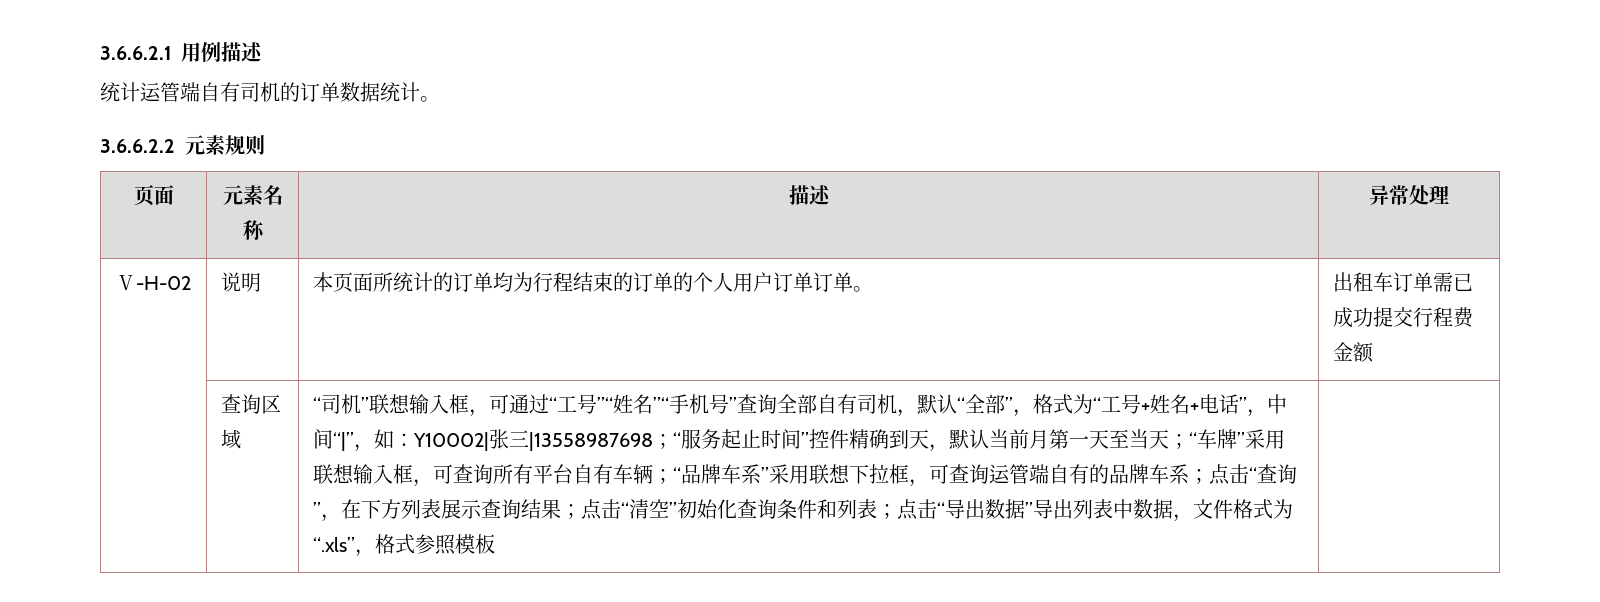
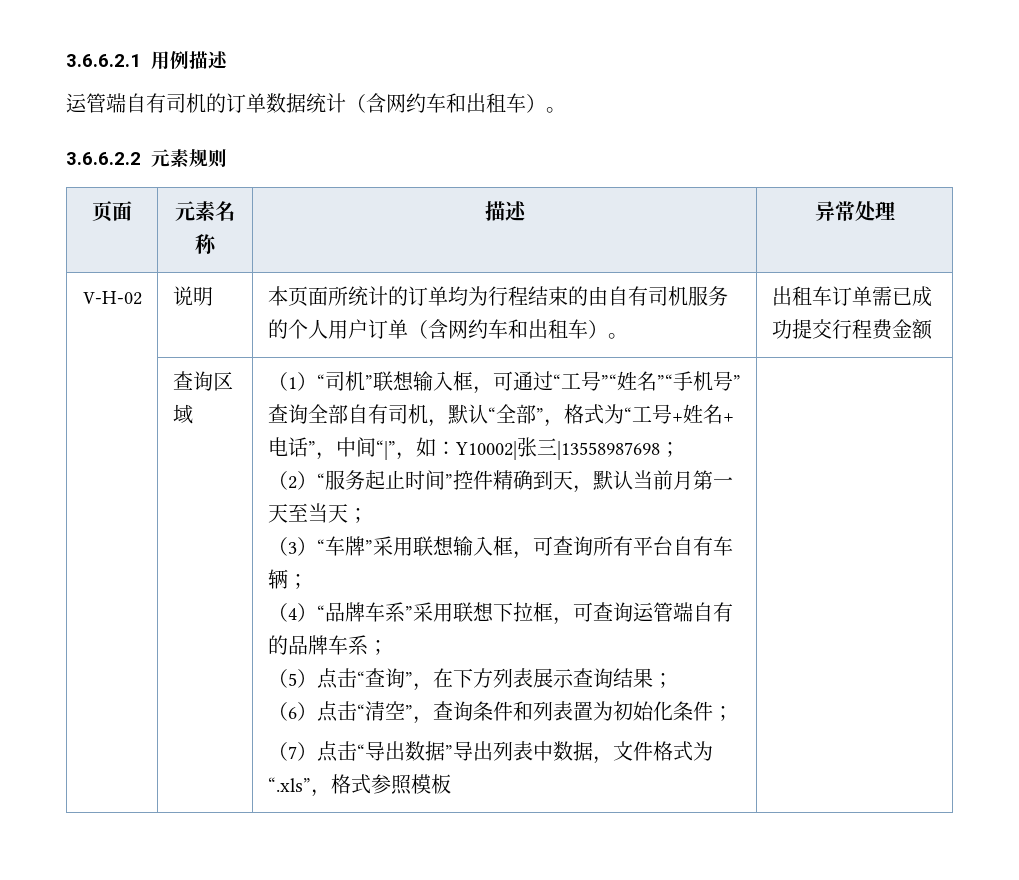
- 统计运管端自有司机的订单数据统计。
+ 运管端自有司机的订单数据统计（含网约车和出租车）。
- Ⅴ-H-02 | 说明 | 本页面所统计的订单均为行程结束的订单的个人用户订单订单。 | 出租车订单需已成功提交行程费金额
+ Ⅴ-H-02 | 说明 | 本页面所统计的订单均为行程结束的由自有司机服务的个人用户订单（含网约车和出租车）。 | 出租车订单需已成功提交行程费金额
- “司机”联想输入框，可通过“工号”“姓名”“手机号”查询全部自有司机，默认“全部”，格式为“工号+姓名+电话”，中间“|”，如：
+ （1）“司机”联想输入框，可通过“工号”“姓名”“手机号”查询全部自有司机，默认“全部”，格式为“工号+姓名+电话”，中间“|”，如：
- Y10002|张三|13558987698；“服务起止时间”控件精确到天，默认当前月第一天至当天；“车牌”采用联想输入框，可查询所有平台自有车辆；“品牌车系”采用联想下拉框，可查询运管端自有的品牌车系；点击“查询”，在下方列表展示查询结果；点击“清空”初始化查询条件和列表；点击“导出数据”导出列表中数据，文件格式为“.xls”，格式参照模板
+ Y10002|张三|13558987698；
+ （2）“服务起止时间”控件精确到天，默认当前月第一天至当天；
+ （3）“车牌”采用联想输入框，可查询所有平台自有车辆；
+ （4）“品牌车系”采用联想下拉框，可查询运管端自有的品牌车系；
+ （5）点击“查询”，在下方列表展示查询结果；
+ （6）点击“清空”，查询条件和列表置为初始化条件；
+ （7）点击“导出数据”导出列表中数据，文件格式为“.xls”，格式参照模板

